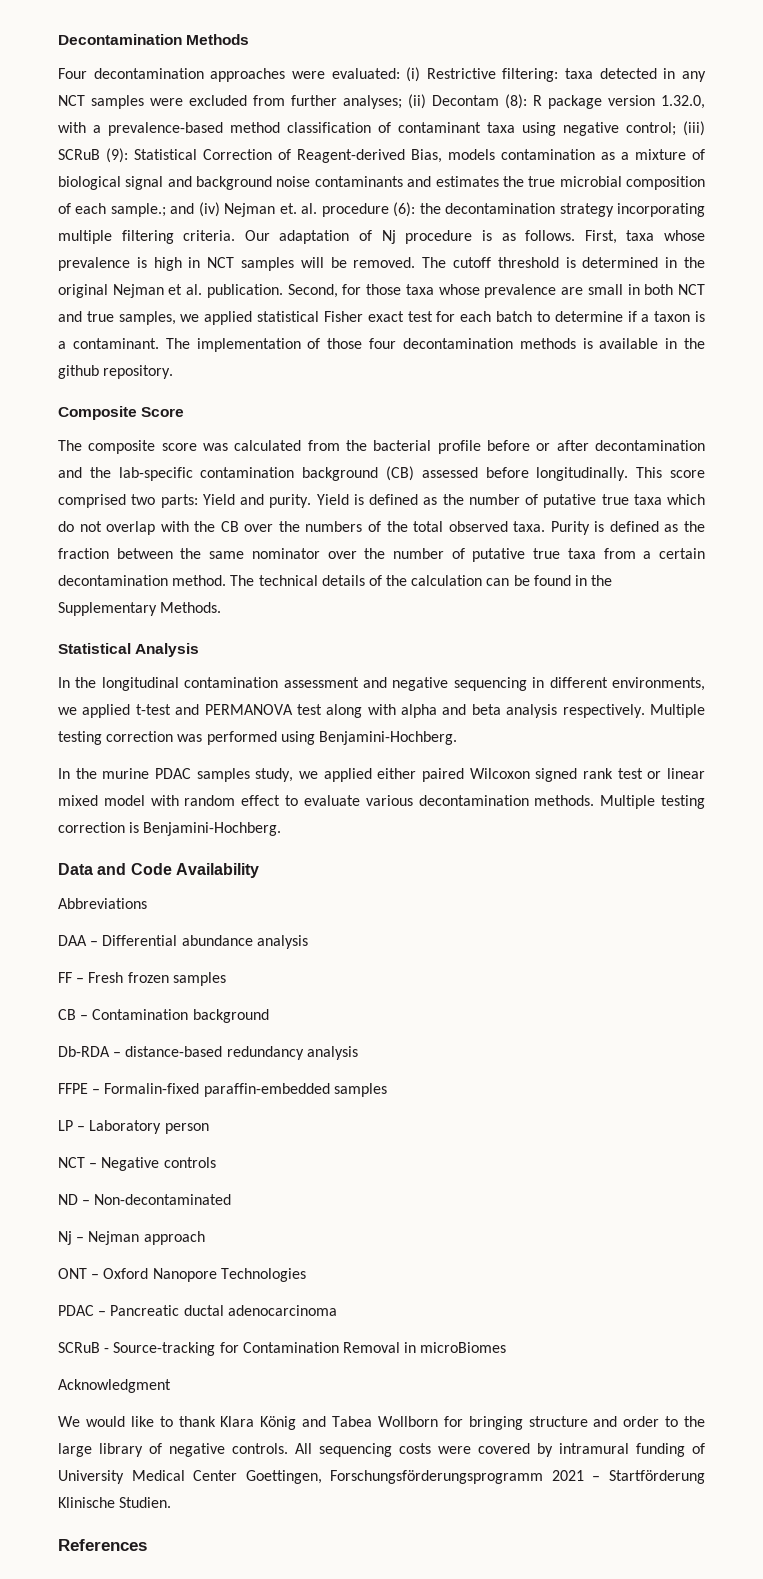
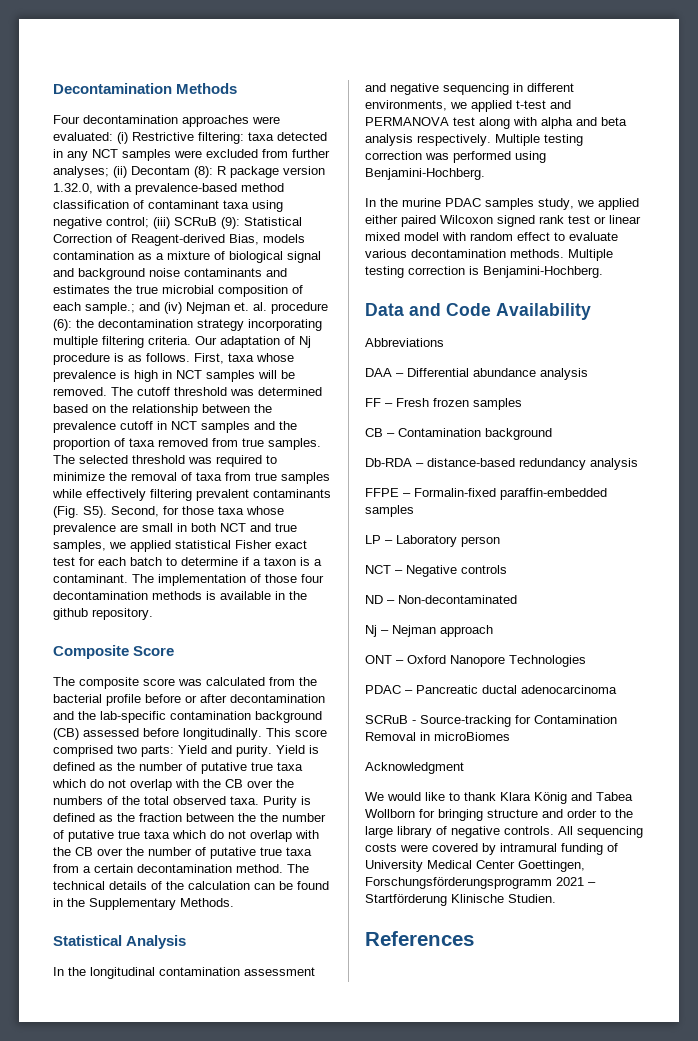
- The cutoff threshold is determined in the original Nejman et al. publication. Second, for those taxa whose prevalence are small in both NCT and true samples, we applied statistical Fisher exact test for each batch to determine if a taxon is a contaminant.
+ The cutoff threshold was determined based on the relationship between the prevalence cutoff in NCT samples and the proportion of taxa removed from true samples. The selected threshold was required to minimize the removal of taxa from true samples while effectively filtering prevalent contaminants (Fig. S5). Second, for those taxa whose prevalence are small in both NCT and true samples, we applied statistical Fisher exact test for each batch to determine if a taxon is a contaminant.
- Purity is defined as the fraction between the same nominator over the number of putative true taxa from a certain decontamination method.
+ Purity is defined as the fraction between the the number of putative true taxa which do not overlap with the CB over the number of putative true taxa from a certain decontamination method.

